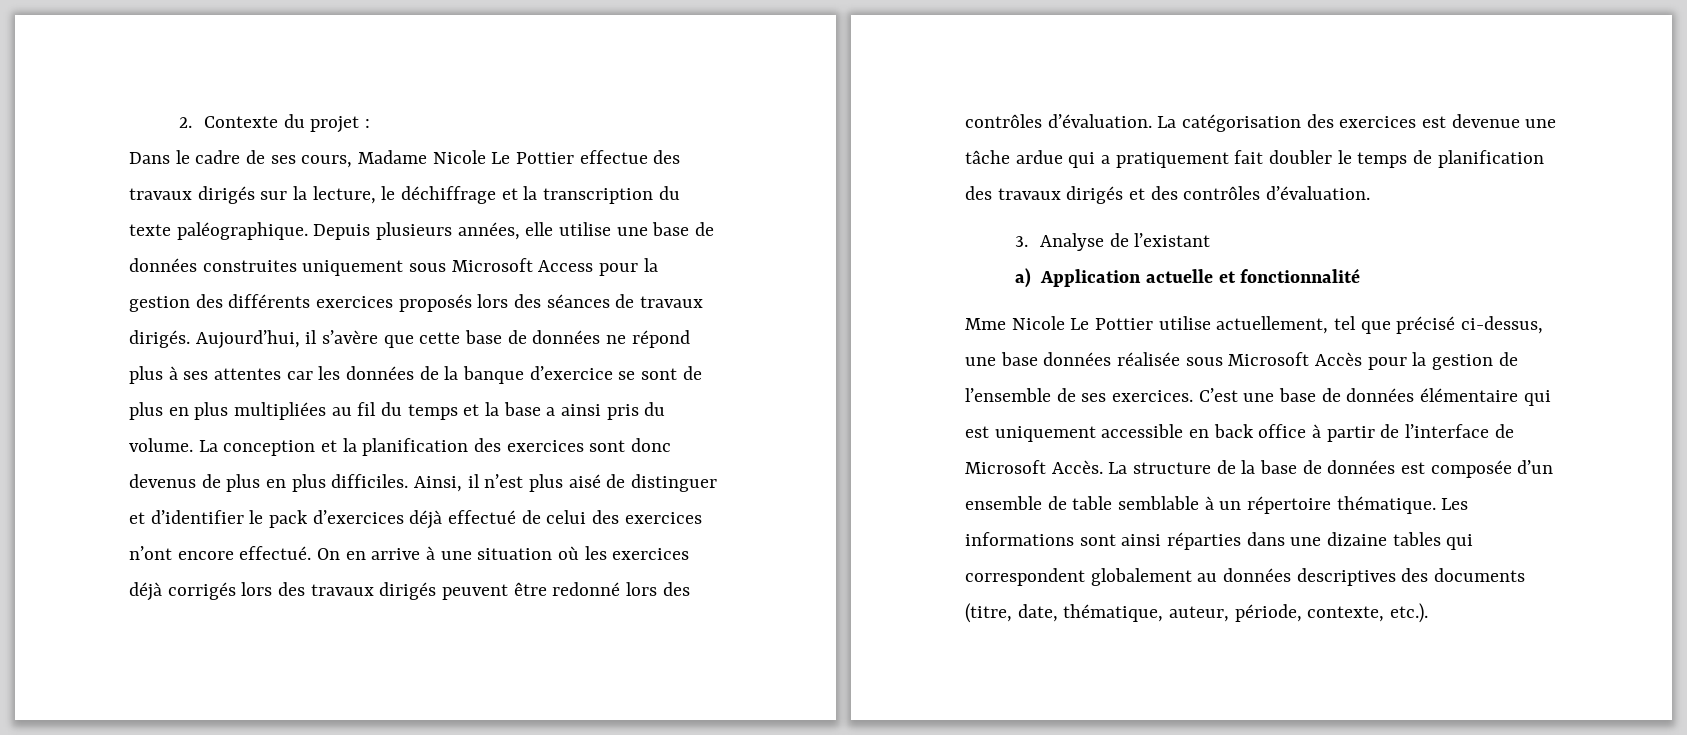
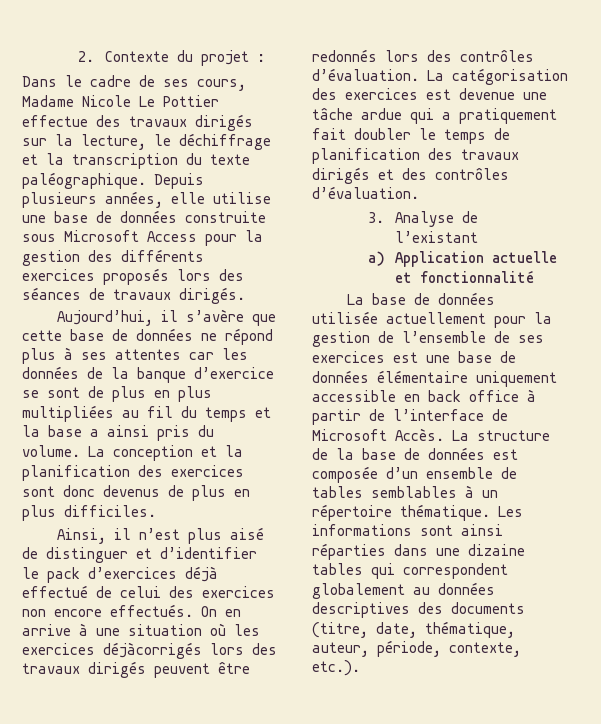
- Depuis plusieurs années, elle utilise une base de données construites uniquement sous Microsoft Access pour la gestion des différents exercices proposés lors des séances de travaux dirigés. Aujourd’hui, il s’avère que cette base de données ne répond plus à ses attentes car les données de la banque d’exercice se sont de plus en plus multipliées au fil du temps et la base a ainsi pris du volume.
+ Depuis plusieurs années, elle utilise une base de données construite sous Microsoft Access pour la gestion des différents exercices proposés lors des séances de travaux dirigés.
+ Aujourd’hui, il s’avère que cette base de données ne répond plus à ses attentes car les données de la banque d’exercice se sont de plus en plus multipliées au fil du temps et la base a ainsi pris du volume.
- La conception et la planification des exercices sont donc devenus de plus en plus difficiles. Ainsi, il n’est plus aisé de distinguer et d’identifier le pack d’exercices déjà effectué de celui des exercices n’ont encore effectué.
+ La conception et la planification des exercices sont donc devenus de plus en plus difficiles.
+ Ainsi, il n’est plus aisé de distinguer et d’identifier le pack d’exercices déjà effectué de celui des exercices non encore effectués.
- On en arrive à une situation où les exercices déjà corrigés lors des travaux dirigés peuvent être redonné lors des contrôles d’évaluation.
+ On en arrive à une situation où les exercices déjàcorrigés lors des travaux dirigés peuvent être redonnés lors des contrôles d’évaluation.
- Mme Nicole Le Pottier utilise actuellement, tel que précisé ci-dessus, une base données réalisée sous Microsoft Accès pour la gestion de l’ensemble de ses exercices. C’est une base de données élémentaire qui est uniquement accessible en back office à partir de l’interface de Microsoft Accès.
+ La base de données utilisée actuellement pour la gestion de l’ensemble de ses exercices est une base de données élémentaire uniquement accessible en back office à partir de l’interface de Microsoft Accès.
- La structure de la base de données est composée d’un ensemble de table semblable à un répertoire thématique.
+ La structure de la base de données est composée d’un ensemble de tables semblables à un répertoire thématique.

